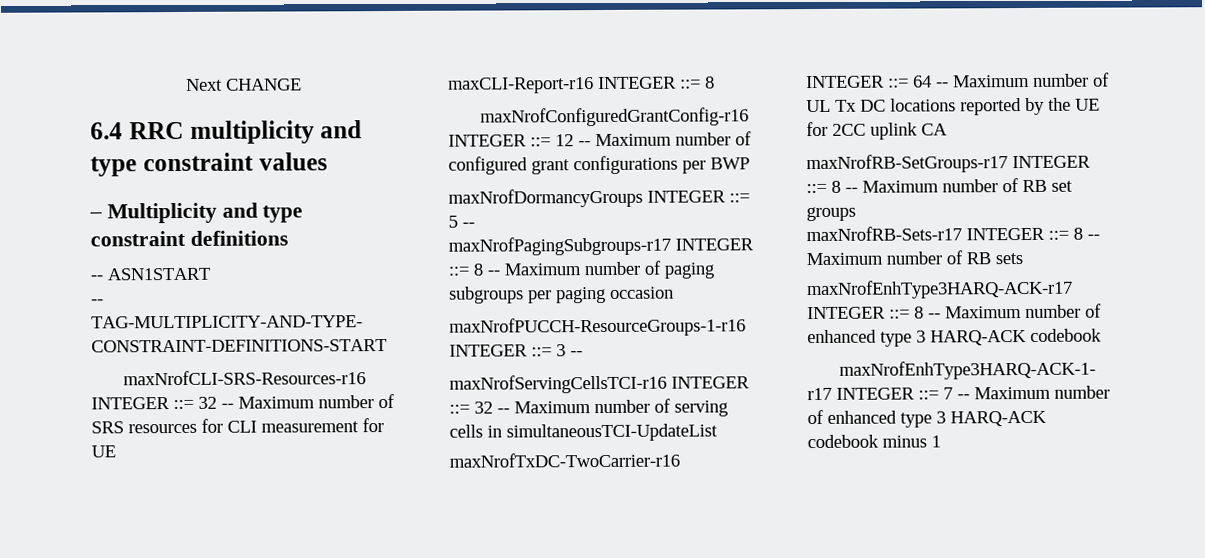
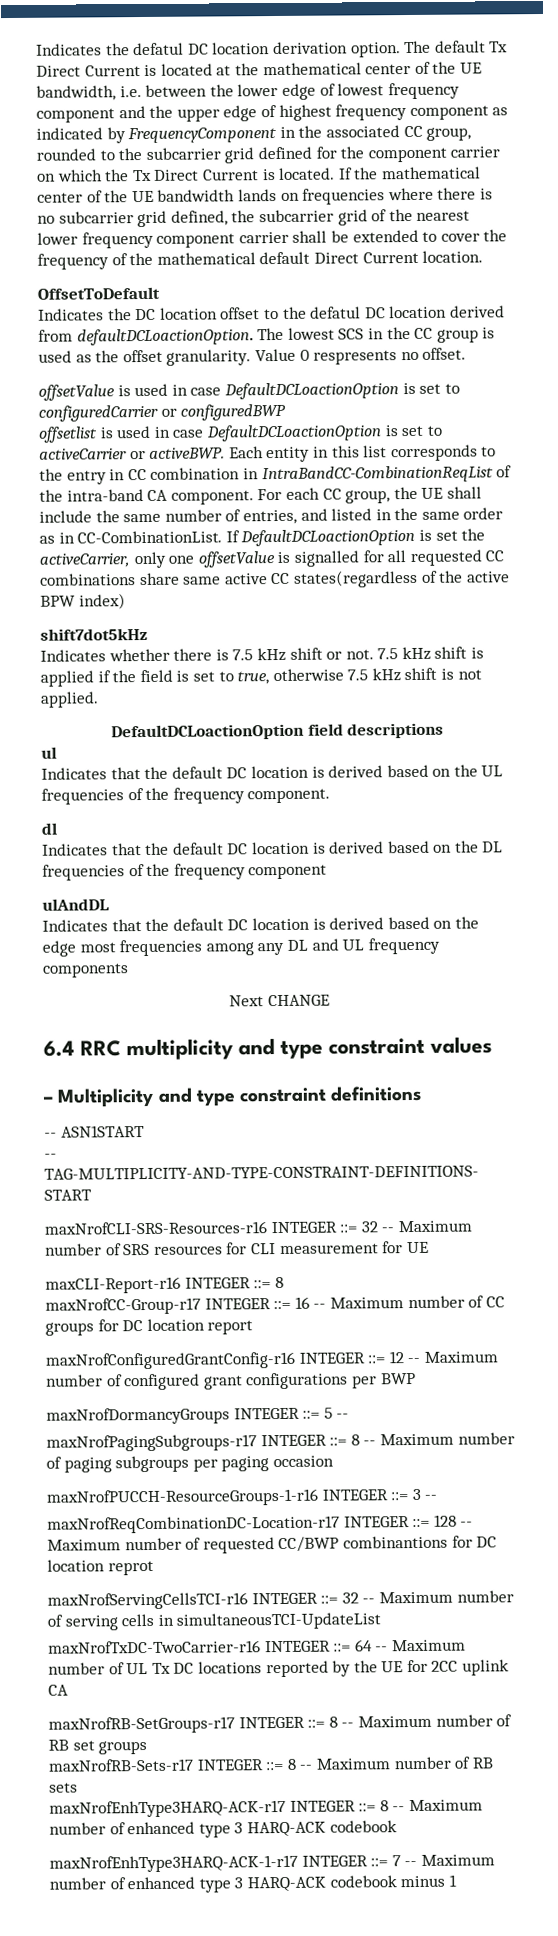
+ Indicates the defatul DC location derivation option. The default Tx Direct Current is located at the mathematical center of the UE bandwidth, i.e. between the lower edge of lowest frequency component and the upper edge of highest frequency component as indicated by FrequencyComponent in the associated CC group, rounded to the subcarrier grid defined for the component carrier on which the Tx Direct Current is located. If the mathematical center of the UE bandwidth lands on frequencies where there is no subcarrier grid defined, the subcarrier grid of the nearest lower frequency component carrier shall be extended to cover the frequency of the mathematical default Direct Current location.
+ OffsetToDefault
+ Indicates the DC location offset to the defatul DC location derived from defaultDCLoactionOption. The lowest SCS in the CC group is used as the offset granularity. Value 0 respresents no offset.
+ offsetValue is used in case DefaultDCLoactionOption is set to configuredCarrier or configuredBWP
+ offsetlist is used in case DefaultDCLoactionOption is set to activeCarrier or activeBWP. Each entity in this list corresponds to the entry in CC combination in IntraBandCC-CombinationReqList of the intra-band CA component. For each CC group, the UE shall include the same number of entries, and listed in the same order as in CC-CombinationList. If DefaultDCLoactionOption is set the activeCarrier, only one offsetValue is signalled for all requested CC combinations share same active CC states(regardless of the active BPW index)
+ shift7dot5kHz
+ Indicates whether there is 7.5 kHz shift or not. 7.5 kHz shift is applied if the field is set to true, otherwise 7.5 kHz shift is not applied.
+ DefaultDCLoactionOption field descriptions
+ ul
+ Indicates that the default DC location is derived based on the UL frequencies of the frequency component.
+ dl
+ Indicates that the default DC location is derived based on the DL frequencies of the frequency component
+ ulAndDL
+ Indicates that the default DC location is derived based on the edge most frequencies among any DL and UL frequency components
+ maxNrofCC-Group-r17 INTEGER ::= 16 -- Maximum number of CC groups for DC location report
+ maxNrofReqCombinationDC-Location-r17 INTEGER ::= 128 -- Maximum number of requested CC/BWP combinantions for DC location reprot

